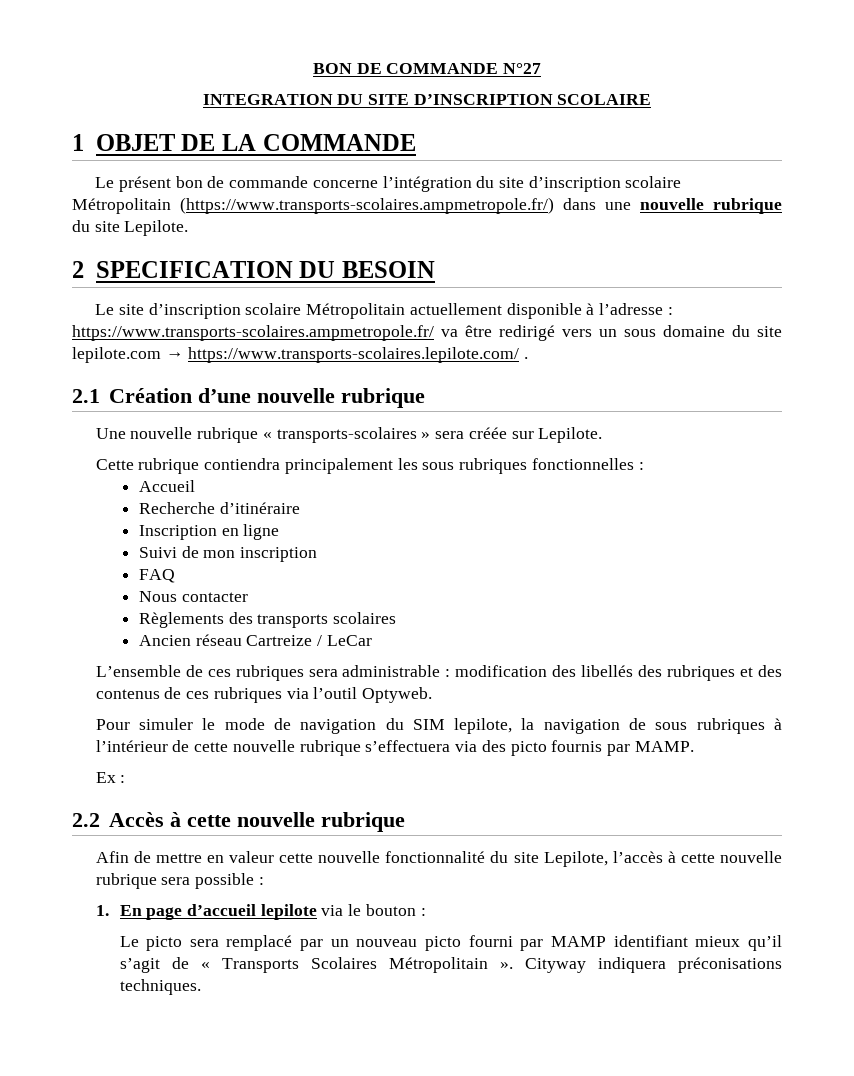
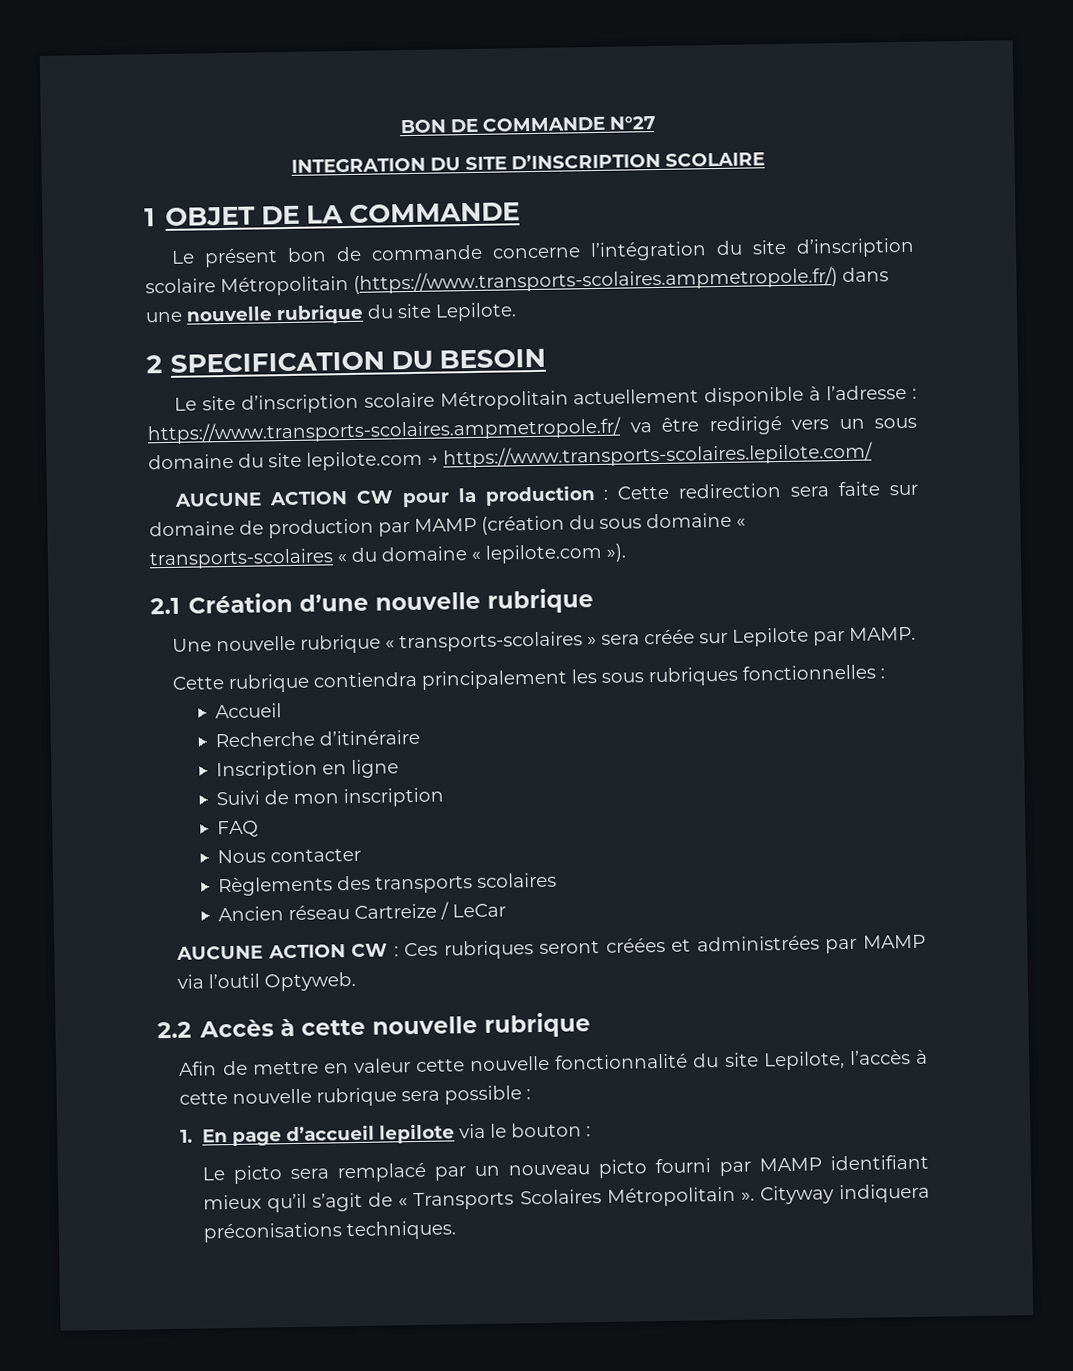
- Le site d’inscription scolaire Métropolitain actuellement disponible à l’adresse : https://www.transports-scolaires.ampmetropole.fr/ va être redirigé vers un sous domaine du site lepilote.com → https://www.transports-scolaires.lepilote.com/ .
+ Le site d’inscription scolaire Métropolitain actuellement disponible à l’adresse : https://www.transports-scolaires.ampmetropole.fr/ va être redirigé vers un sous domaine du site lepilote.com → https://www.transports-scolaires.lepilote.com/
+ AUCUNE ACTION CW pour la production : Cette redirection sera faite sur domaine de production par MAMP (création du sous domaine « transports-scolaires « du domaine « lepilote.com »).
- Une nouvelle rubrique « transports-scolaires » sera créée sur Lepilote.
+ Une nouvelle rubrique « transports-scolaires » sera créée sur Lepilote par MAMP.
- L’ensemble de ces rubriques sera administrable : modification des libellés des rubriques et des contenus de ces rubriques via l’outil Optyweb.
- Pour simuler le mode de navigation du SIM lepilote, la navigation de sous rubriques à l’intérieur de cette nouvelle rubrique s’effectuera via des picto fournis par MAMP.
- Ex :
+ AUCUNE ACTION CW : Ces rubriques seront créées et administrées par MAMP via l’outil Optyweb.

